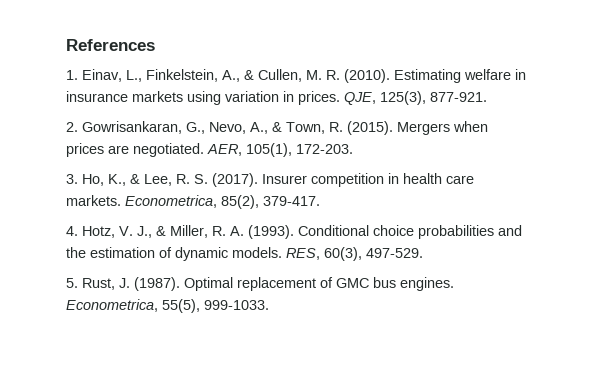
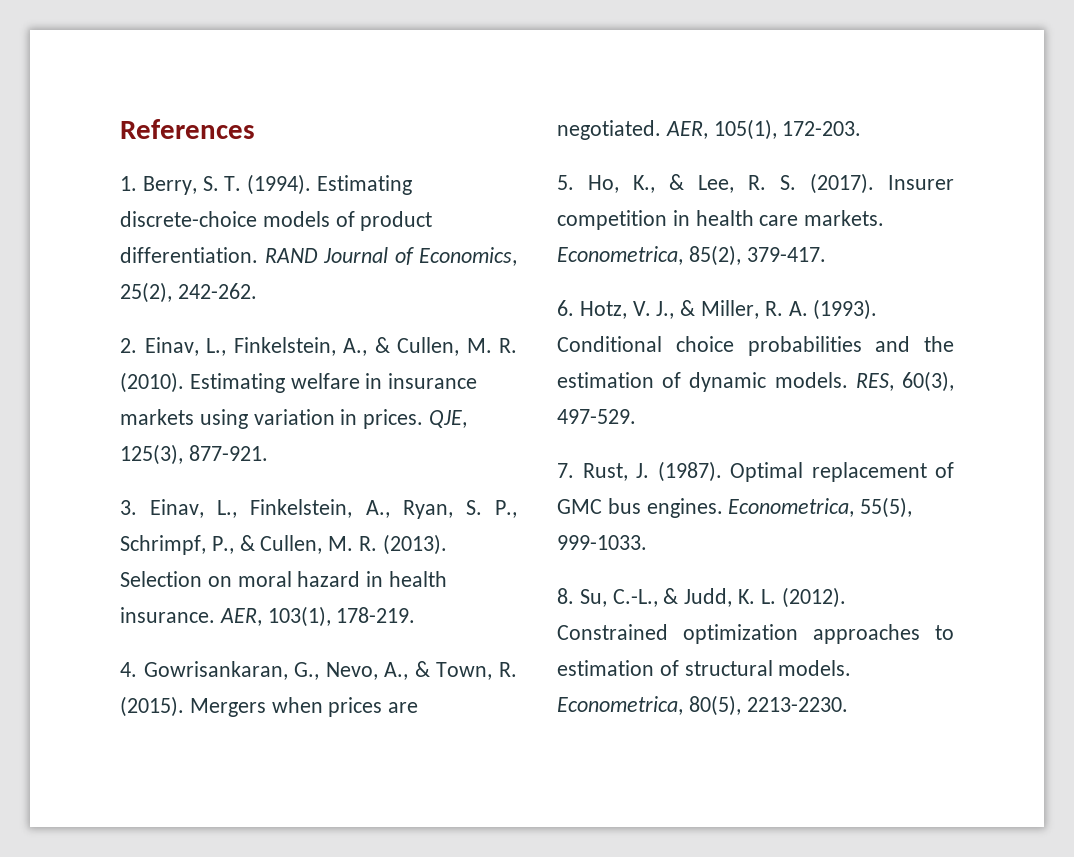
- 1. Einav, L., Finkelstein, A., & Cullen, M. R. (2010).
+ 1. Berry, S. T. (1994). Estimating discrete-choice models of product differentiation. RAND Journal of Economics, 25(2), 242-262.
+ 2. Einav, L., Finkelstein, A., & Cullen, M. R. (2010).
- 2. Gowrisankaran, G., Nevo, A., & Town, R. (2015).
+ 3. Einav, L., Finkelstein, A., Ryan, S. P., Schrimpf, P., & Cullen, M. R. (2013). Selection on moral hazard in health insurance. AER, 103(1), 178-219.
+ 4. Gowrisankaran, G., Nevo, A., & Town, R. (2015).
- 3. Ho, K., & Lee, R. S. (2017).
+ 5. Ho, K., & Lee, R. S. (2017).
- 4. Hotz, V. J., & Miller, R. A. (1993).
+ 6. Hotz, V. J., & Miller, R. A. (1993).
- 5. Rust, J. (1987).
+ 7. Rust, J. (1987).
+ 8. Su, C.-L., & Judd, K. L. (2012). Constrained optimization approaches to estimation of structural models. Econometrica, 80(5), 2213-2230.

